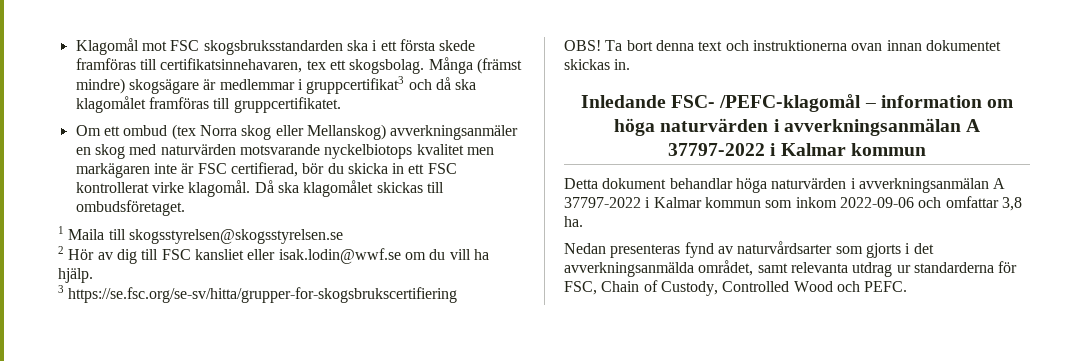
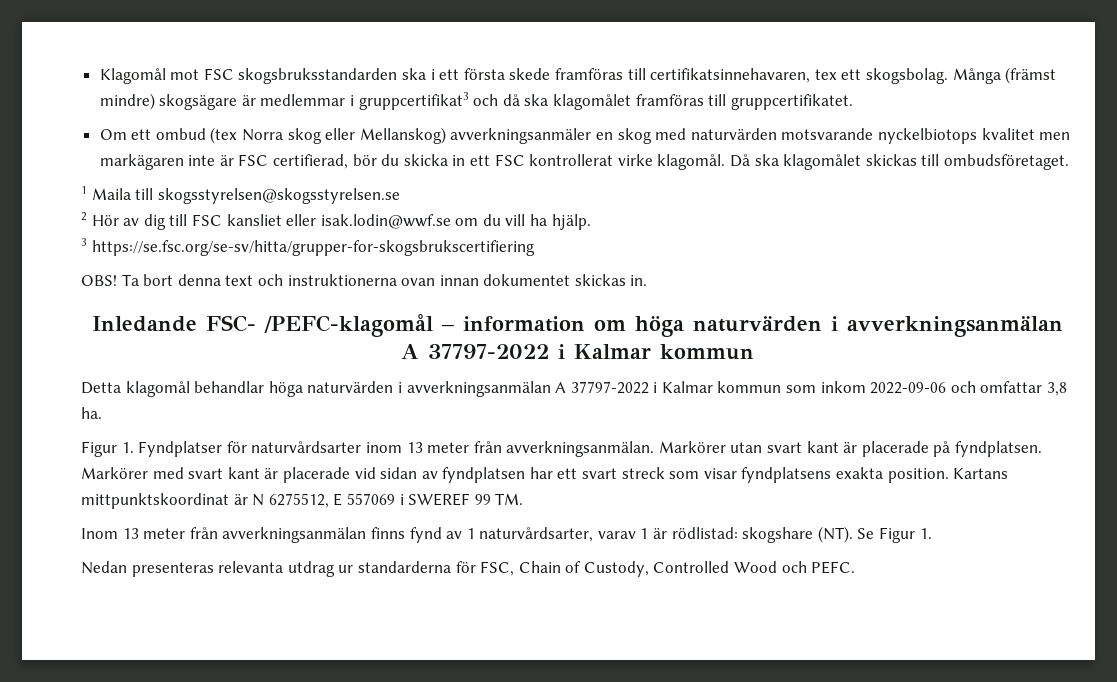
- Detta dokument behandlar höga naturvärden i avverkningsanmälan A 37797-2022 i Kalmar kommun som inkom 2022-09-06 och omfattar 3,8 ha.
+ Detta klagomål behandlar höga naturvärden i avverkningsanmälan A 37797-2022 i Kalmar kommun som inkom 2022-09-06 och omfattar 3,8 ha.
- Nedan presenteras fynd av naturvårdsarter som gjorts i det avverkningsanmälda området, samt relevanta utdrag ur standarderna för FSC, Chain of Custody, Controlled Wood och PEFC.
+ Figur 1. Fyndplatser för naturvårdsarter inom 13 meter från avverkningsanmälan. Markörer utan svart kant är placerade på fyndplatsen. Markörer med svart kant är placerade vid sidan av fyndplatsen har ett svart streck som visar fyndplatsens exakta position. Kartans mittpunktskoordinat är N 6275512, E 557069 i SWEREF 99 TM.
+ Inom 13 meter från avverkningsanmälan finns fynd av 1 naturvårdsarter, varav 1 är rödlistad: skogshare (NT). Se Figur 1.
+ Nedan presenteras relevanta utdrag ur standarderna för FSC, Chain of Custody, Controlled Wood och PEFC.

